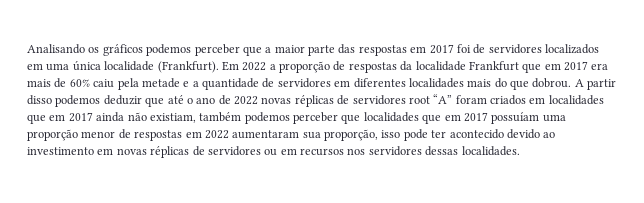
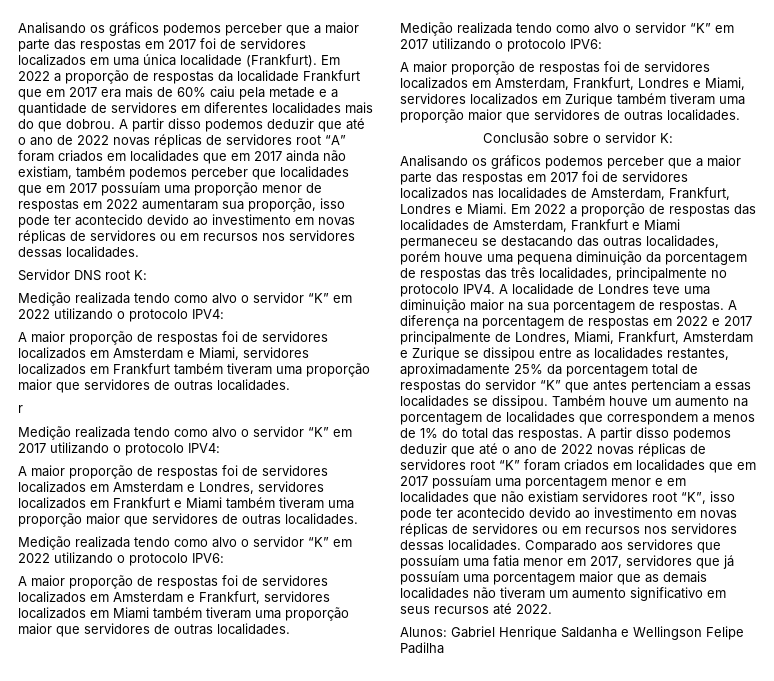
+ Servidor DNS root K:
+ Medição realizada tendo como alvo o servidor “K” em 2022 utilizando o protocolo IPV4:
+ A maior proporção de respostas foi de servidores localizados em Amsterdam e Miami, servidores localizados em Frankfurt também tiveram uma proporção maior que servidores de outras localidades.
+ r
+ Medição realizada tendo como alvo o servidor “K” em 2017 utilizando o protocolo IPV4:
+ A maior proporção de respostas foi de servidores localizados em Amsterdam e Londres, servidores localizados em Frankfurt e Miami também tiveram uma proporção maior que servidores de outras localidades.
+ Medição realizada tendo como alvo o servidor “K” em 2022 utilizando o protocolo IPV6:
+ A maior proporção de respostas foi de servidores localizados em Amsterdam e Frankfurt, servidores localizados em Miami também tiveram uma proporção maior que servidores de outras localidades.
+ Medição realizada tendo como alvo o servidor “K” em 2017 utilizando o protocolo IPV6:
+ A maior proporção de respostas foi de servidores localizados em Amsterdam, Frankfurt, Londres e Miami, servidores localizados em Zurique também tiveram uma proporção maior que servidores de outras localidades.
+ Conclusão sobre o servidor K:
+ Analisando os gráficos podemos perceber que a maior parte das respostas em 2017 foi de servidores localizados nas localidades de Amsterdam, Frankfurt, Londres e Miami. Em 2022 a proporção de respostas das localidades de Amsterdam, Frankfurt e Miami permaneceu se destacando das outras localidades, porém houve uma pequena diminuição da porcentagem de respostas das três localidades, principalmente no protocolo IPV4. A localidade de Londres teve uma diminuição maior na sua porcentagem de respostas. A diferença na porcentagem de respostas em 2022 e 2017 principalmente de Londres, Miami, Frankfurt, Amsterdam e Zurique se dissipou entre as localidades restantes, aproximadamente 25% da porcentagem total de respostas do servidor “K” que antes pertenciam a essas localidades se dissipou. Também houve um aumento na porcentagem de localidades que correspondem a menos de 1% do total das respostas. A partir disso podemos deduzir que até o ano de 2022 novas réplicas de servidores root “K” foram criados em localidades que em 2017 possuíam uma porcentagem menor e em localidades que não existiam servidores root “K”, isso pode ter acontecido devido ao investimento em novas réplicas de servidores ou em recursos nos servidores dessas localidades. Comparado aos servidores que possuíam uma fatia menor em 2017, servidores que já possuíam uma porcentagem maior que as demais localidades não tiveram um aumento significativo em seus recursos até 2022.
+ Alunos: Gabriel Henrique Saldanha e Wellingson Felipe Padilha

